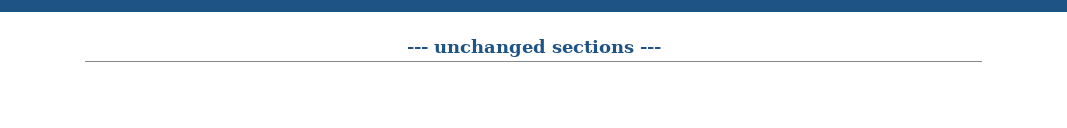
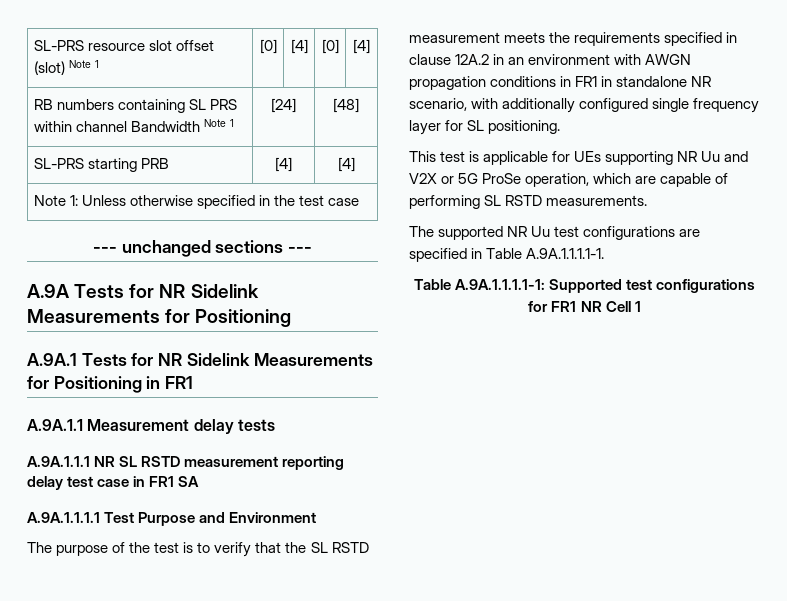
+ SL-PRS resource slot offset (slot) Note 1 | [0] | [4] | [0] | [4]
+ RB numbers containing SL PRS within channel Bandwidth Note 1 | [24] | [48]
+ SL-PRS starting PRB | [4] | [4]
+ Note 1: Unless otherwise specified in the test case
  --- unchanged sections ---
+ A.9A Tests for NR Sidelink Measurements for Positioning
+ A.9A.1 Tests for NR Sidelink Measurements for Positioning in FR1
+ A.9A.1.1 Measurement delay tests
+ A.9A.1.1.1 NR SL RSTD measurement reporting delay test case in FR1 SA
+ A.9A.1.1.1.1 Test Purpose and Environment
+ The purpose of the test is to verify that the SL RSTD measurement meets the requirements specified in clause 12A.2 in an environment with AWGN propagation conditions in FR1 in standalone NR scenario, with additionally configured single frequency layer for SL positioning.
+ This test is applicable for UEs supporting NR Uu and V2X or 5G ProSe operation, which are capable of performing SL RSTD measurements.
+ The supported NR Uu test configurations are specified in Table A.9A.1.1.1.1-1.
+ Table A.9A.1.1.1.1-1: Supported test configurations for FR1 NR Cell 1

